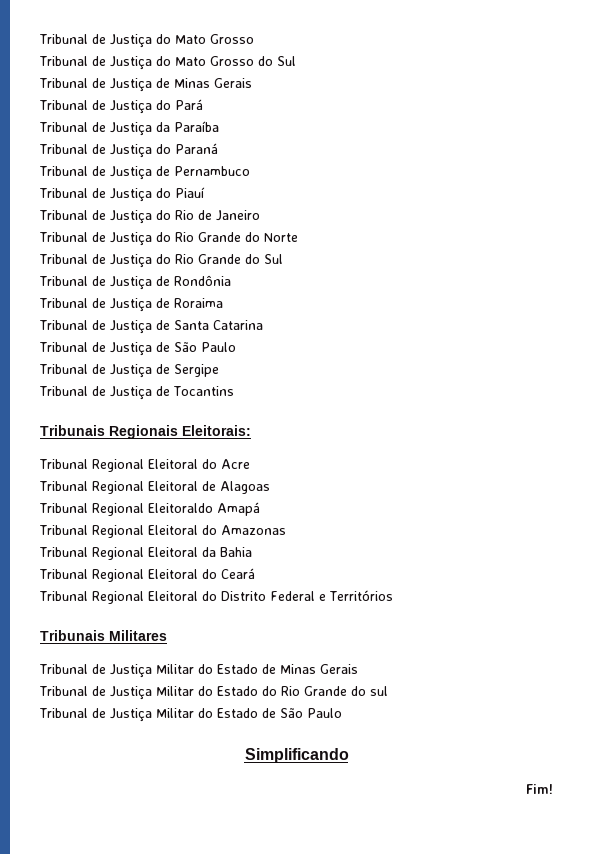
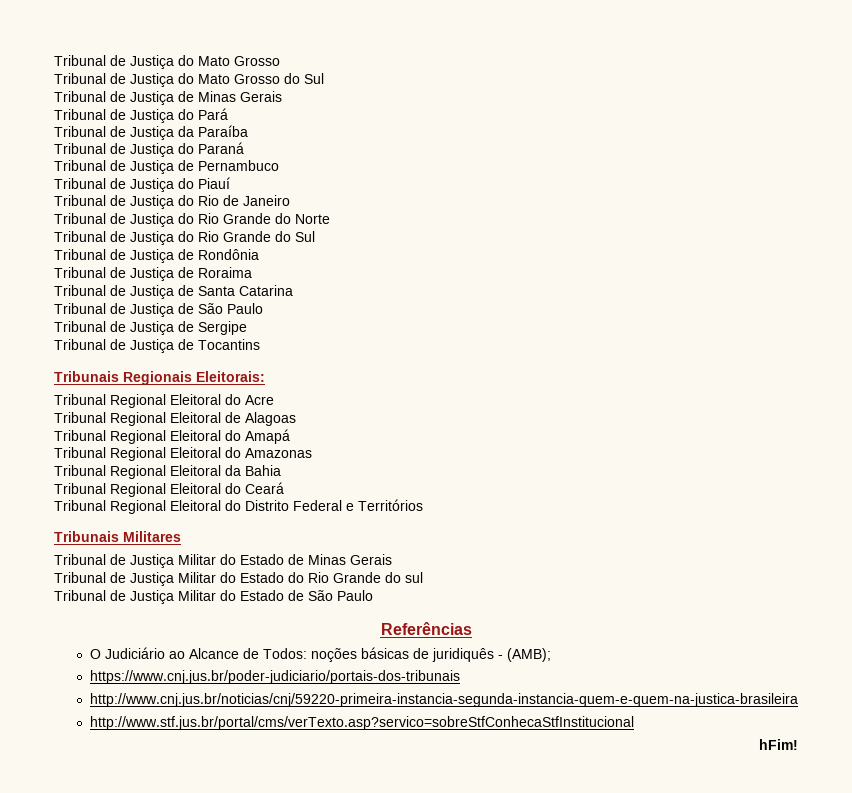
- Tribunal Regional Eleitoraldo Amapá
+ Tribunal Regional Eleitoral do Amapá
- Simplificando
- Fim!
+ Referências
+ O Judiciário ao Alcance de Todos: noções básicas de juridiquês - (AMB);
+ https://www.cnj.jus.br/poder-judiciario/portais-dos-tribunais
+ http://www.cnj.jus.br/noticias/cnj/59220-primeira-instancia-segunda-instancia-quem-e-quem-na-justica-brasileira
+ http://www.stf.jus.br/portal/cms/verTexto.asp?servico=sobreStfConhecaStfInstitucional
+ hFim!

